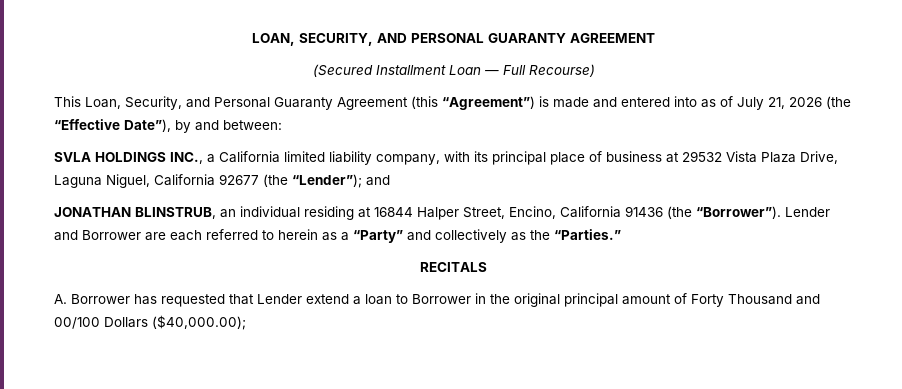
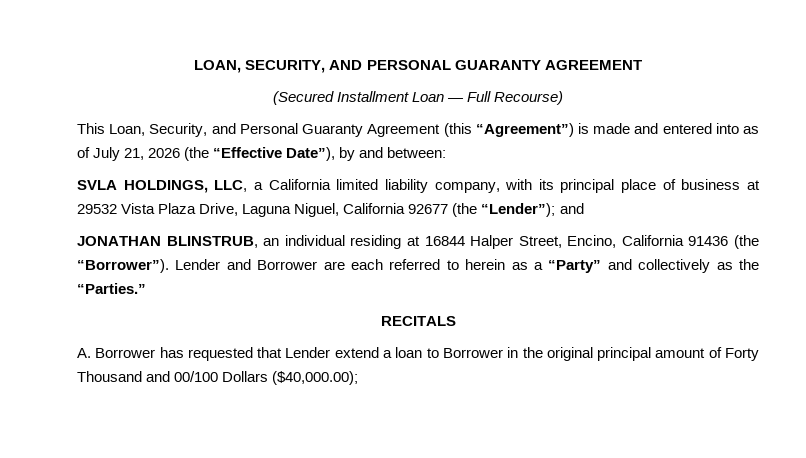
- SVLA HOLDINGS INC., a California limited liability company, with its principal place of business at 29532 Vista Plaza Drive, Laguna Niguel, California 92677 (the “Lender”); and
+ SVLA HOLDINGS, LLC, a California limited liability company, with its principal place of business at 29532 Vista Plaza Drive, Laguna Niguel, California 92677 (the “Lender”); and

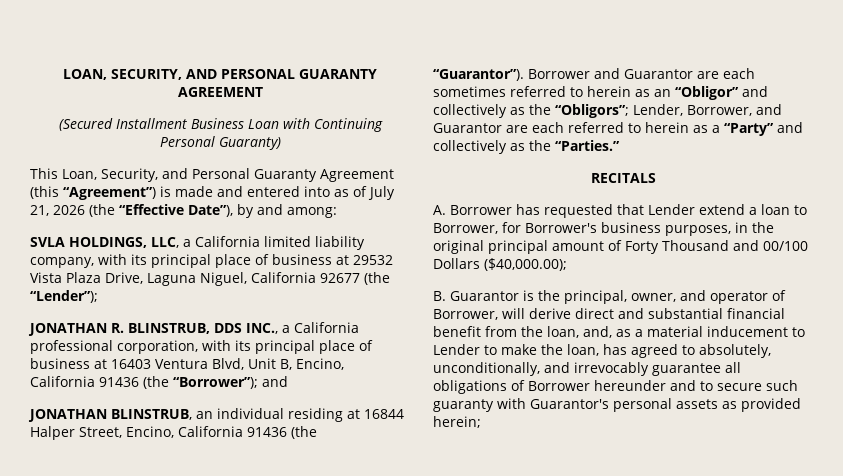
- (Secured Installment Loan — Full Recourse)
+ (Secured Installment Business Loan with Continuing Personal Guaranty)
- This Loan, Security, and Personal Guaranty Agreement (this “Agreement”) is made and entered into as of July 21, 2026 (the “Effective Date”), by and between:
+ This Loan, Security, and Personal Guaranty Agreement (this “Agreement”) is made and entered into as of July 21, 2026 (the “Effective Date”), by and among:
- SVLA HOLDINGS, LLC, a California limited liability company, with its principal place of business at 29532 Vista Plaza Drive, Laguna Niguel, California 92677 (the “Lender”); and
+ SVLA HOLDINGS, LLC, a California limited liability company, with its principal place of business at 29532 Vista Plaza Drive, Laguna Niguel, California 92677 (the “Lender”);
+ JONATHAN R. BLINSTRUB, DDS INC., a California professional corporation, with its principal place of business at 16403 Ventura Blvd, Unit B, Encino, California 91436 (the “Borrower”); and
- JONATHAN BLINSTRUB, an individual residing at 16844 Halper Street, Encino, California 91436 (the “Borrower”). Lender and Borrower are each referred to herein as a “Party” and collectively as the “Parties.”
+ JONATHAN BLINSTRUB, an individual residing at 16844 Halper Street, Encino, California 91436 (the “Guarantor”). Borrower and Guarantor are each sometimes referred to herein as an “Obligor” and collectively as the “Obligors”; Lender, Borrower, and Guarantor are each referred to herein as a “Party” and collectively as the “Parties.”
- A. Borrower has requested that Lender extend a loan to Borrower in the original principal amount of Forty Thousand and 00/100 Dollars ($40,000.00);
+ A. Borrower has requested that Lender extend a loan to Borrower, for Borrower's business purposes, in the original principal amount of Forty Thousand and 00/100 Dollars ($40,000.00);
+ B. Guarantor is the principal, owner, and operator of Borrower, will derive direct and substantial financial benefit from the loan, and, as a material inducement to Lender to make the loan, has agreed to absolutely, unconditionally, and irrevocably guarantee all obligations of Borrower hereunder and to secure such guaranty with Guarantor's personal assets as provided herein;

